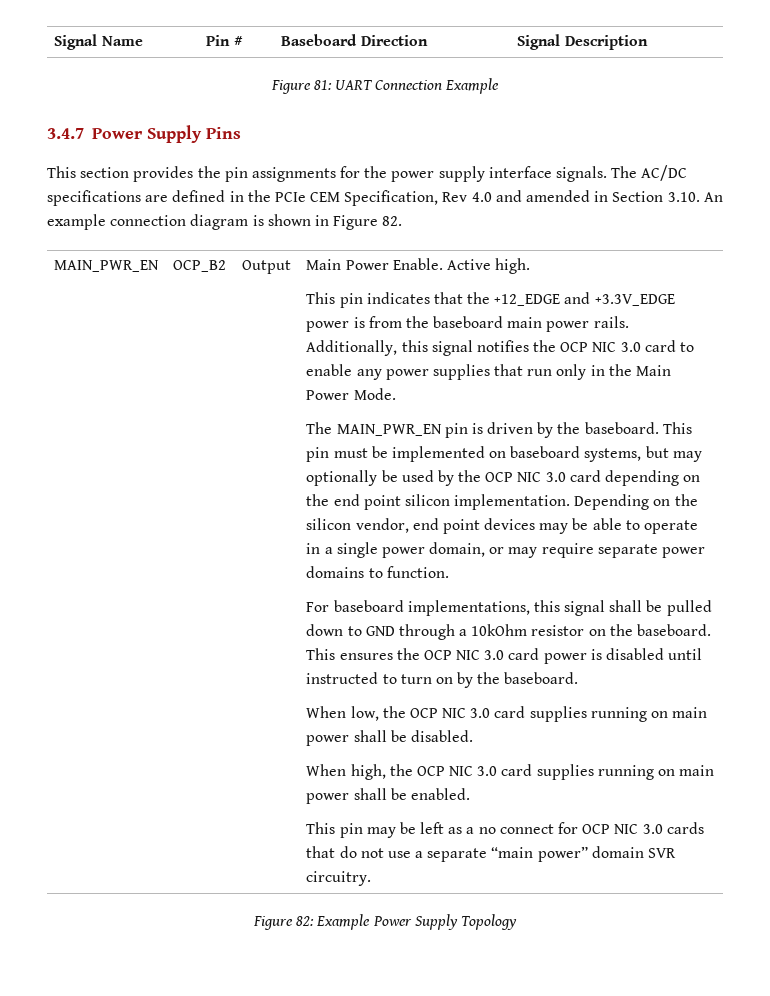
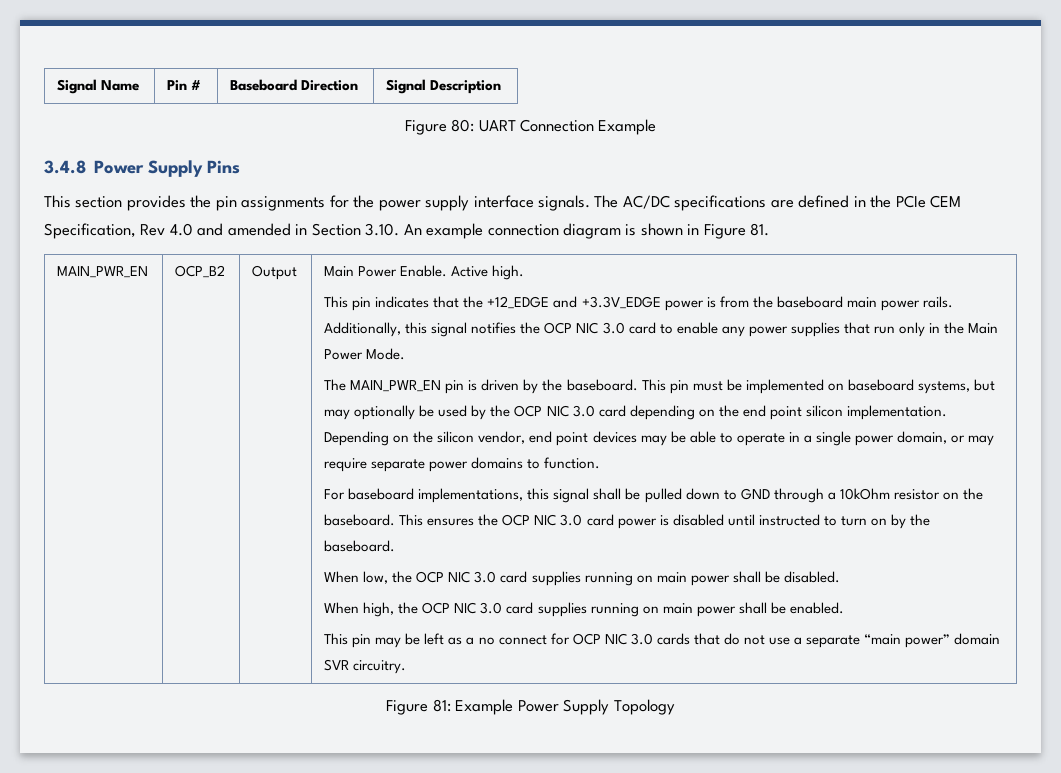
- Figure 81: UART Connection Example
+ Figure 80: UART Connection Example
- 3.4.7 Power Supply Pins
+ 3.4.8 Power Supply Pins
- The AC/DC specifications are defined in the PCIe CEM Specification, Rev 4.0 and amended in Section 3.10. An example connection diagram is shown in Figure 82.
+ The AC/DC specifications are defined in the PCIe CEM Specification, Rev 4.0 and amended in Section 3.10. An example connection diagram is shown in Figure 81.
- Figure 82: Example Power Supply Topology
+ Figure 81: Example Power Supply Topology

